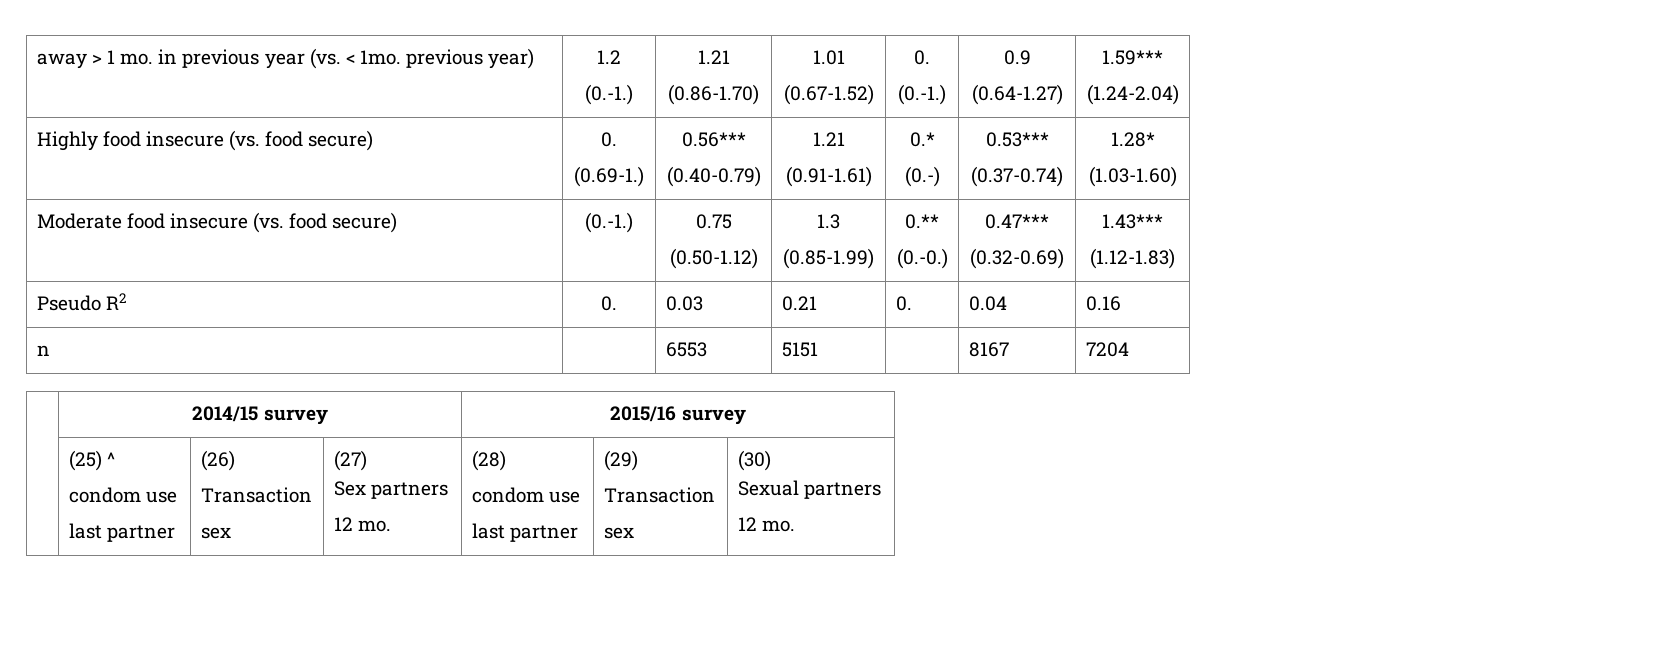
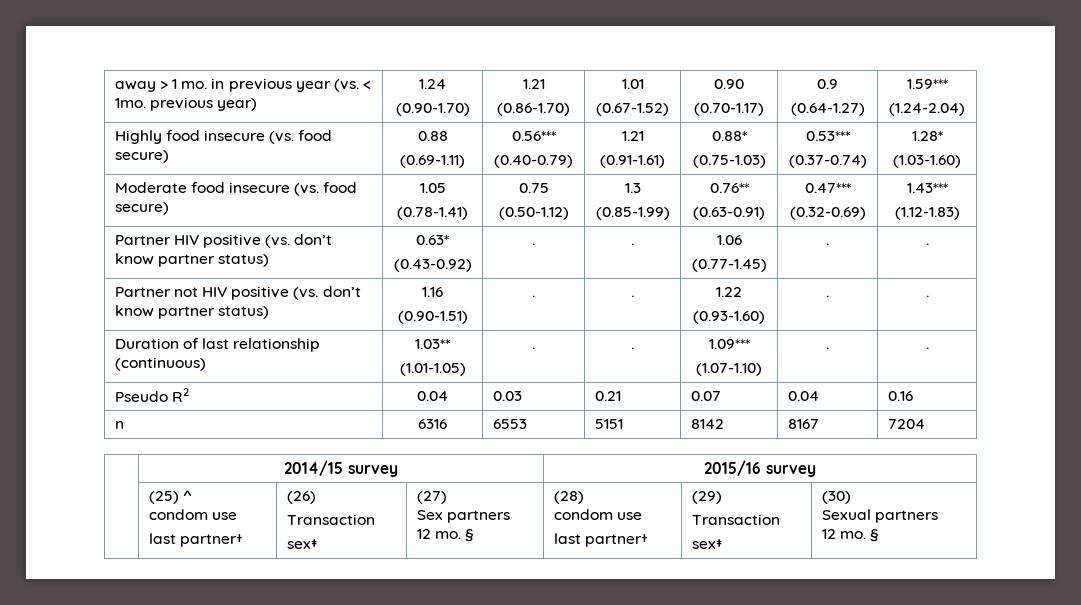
- away > 1 mo. in previous year (vs. < 1mo. previous year) | 1.2
- (0.-1.) | 1.21
+ away > 1 mo. in previous year (vs. < 1mo. previous year) | 1.24
+ (0.90-1.70) | 1.21
  (0.86-1.70) | 1.01
- (0.67-1.52) | 0.
- (0.-1.) | 0.9
+ (0.67-1.52) | 0.90
+ (0.70-1.17) | 0.9
- Highly food insecure (vs. food secure) | 0.
- (0.69-1.) | 0.56***
+ Highly food insecure (vs. food secure) | 0.88
+ (0.69-1.11) | 0.56***
  (0.40-0.79) | 1.21
- (0.91-1.61) | 0.*
- (0.-) | 0.53***
+ (0.91-1.61) | 0.88*
+ (0.75-1.03) | 0.53***
- Moderate food insecure (vs. food secure) | (0.-1.) | 0.75
+ Moderate food insecure (vs. food secure) | 1.05
+ (0.78-1.41) | 0.75
  (0.50-1.12) | 1.3
- (0.85-1.99) | 0.**
- (0.-0.) | 0.47***
+ (0.85-1.99) | 0.76**
+ (0.63-0.91) | 0.47***
+ Partner HIV positive (vs. don’t know partner status) | 0.63*
+ (0.43-0.92) | . | . | 1.06
+ (0.77-1.45) | . | .
+ Partner not HIV positive (vs. don’t know partner status) | 1.16
+ (0.90-1.51) | . | . | 1.22
+ (0.93-1.60) | . | .
+ Duration of last relationship (continuous) | 1.03**
+ (1.01-1.05) | . | . | 1.09***
+ (1.07-1.10) | . | .
- Pseudo R2 | 0. | 0.03 | 0.21 | 0. | 0.04 | 0.16
+ Pseudo R2 | 0.04 | 0.03 | 0.21 | 0.07 | 0.04 | 0.16
- n | | 6553 | 5151 | | 8167 | 7204
+ n | 6316 | 6553 | 5151 | 8142 | 8167 | 7204
  | (25) ^
  condom use
- last partner | (26)
+ last partner† | (26)
  Transaction
- sex | (27)
+ sex‡ | (27)
  Sex partners
- 12 mo. | (28)
+ 12 mo. § | (28)
  condom use
- last partner | (29)
+ last partner† | (29)
  Transaction
- sex | (30)
+ sex‡ | (30)
  Sexual partners
- 12 mo.
+ 12 mo. §

